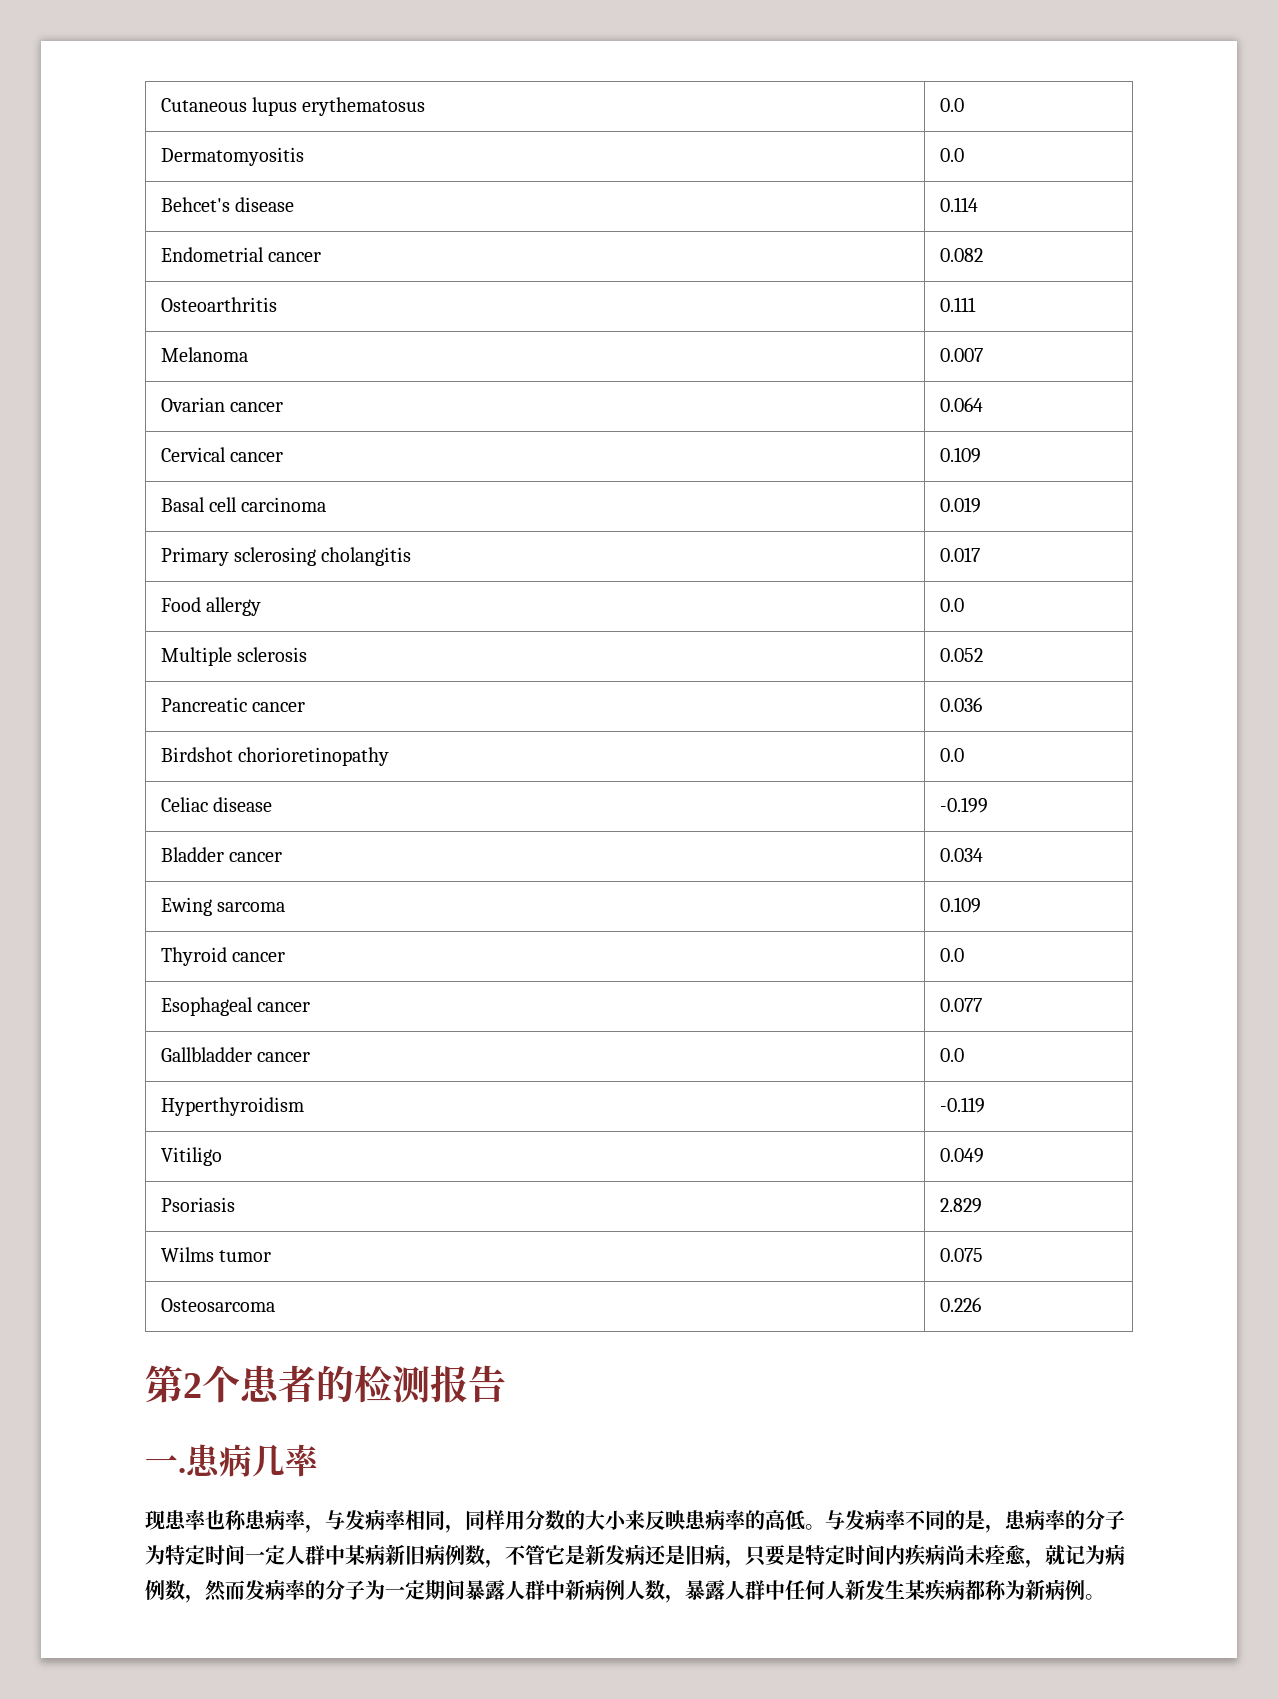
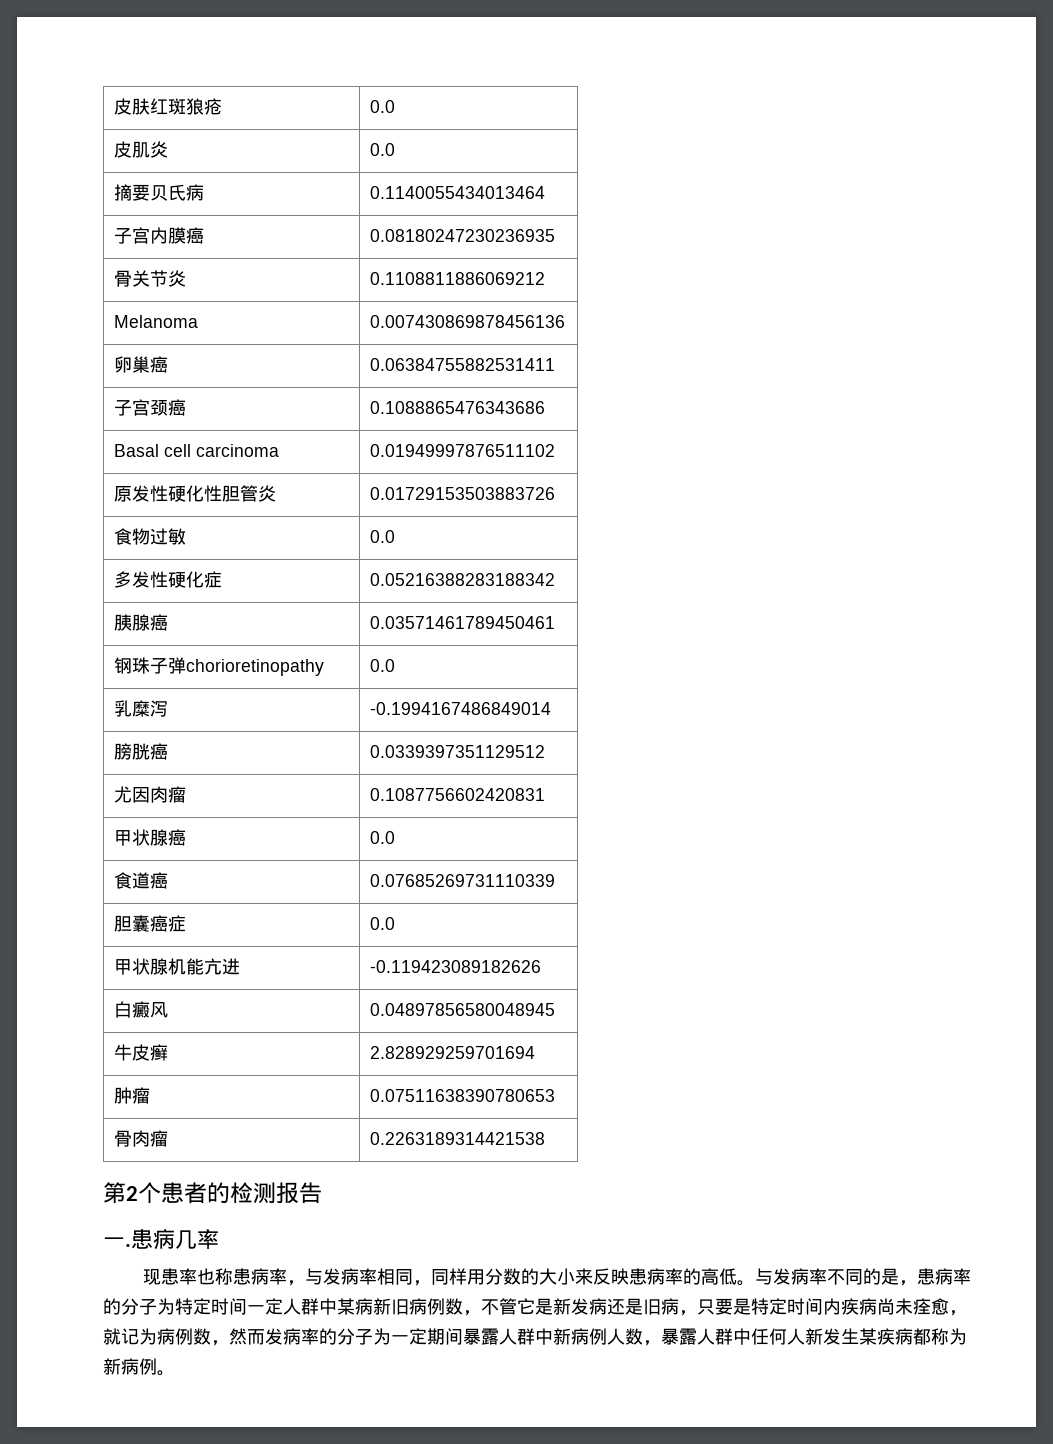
- Cutaneous lupus erythematosus | 0.0
- Dermatomyositis | 0.0
- Behcet's disease | 0.114
- Endometrial cancer | 0.082
- Osteoarthritis | 0.111
- Melanoma | 0.007
- Ovarian cancer | 0.064
- Cervical cancer | 0.109
- Basal cell carcinoma | 0.019
- Primary sclerosing cholangitis | 0.017
- Food allergy | 0.0
- Multiple sclerosis | 0.052
- Pancreatic cancer | 0.036
- Birdshot chorioretinopathy | 0.0
- Celiac disease | -0.199
- Bladder cancer | 0.034
- Ewing sarcoma | 0.109
- Thyroid cancer | 0.0
- Esophageal cancer | 0.077
- Gallbladder cancer | 0.0
- Hyperthyroidism | -0.119
- Vitiligo | 0.049
- Psoriasis | 2.829
- Wilms tumor | 0.075
- Osteosarcoma | 0.226
+ 皮肤红斑狼疮 | 0.0
+ 皮肌炎 | 0.0
+ 摘要贝氏病 | 0.1140055434013464
+ 子宫内膜癌 | 0.08180247230236935
+ 骨关节炎 | 0.1108811886069212
+ Melanoma | 0.007430869878456136
+ 卵巢癌 | 0.06384755882531411
+ 子宫颈癌 | 0.1088865476343686
+ Basal cell carcinoma | 0.01949997876511102
+ 原发性硬化性胆管炎 | 0.01729153503883726
+ 食物过敏 | 0.0
+ 多发性硬化症 | 0.05216388283188342
+ 胰腺癌 | 0.03571461789450461
+ 钢珠子弹chorioretinopathy | 0.0
+ 乳糜泻 | -0.1994167486849014
+ 膀胱癌 | 0.0339397351129512
+ 尤因肉瘤 | 0.1087756602420831
+ 甲状腺癌 | 0.0
+ 食道癌 | 0.07685269731110339
+ 胆囊癌症 | 0.0
+ 甲状腺机能亢进 | -0.119423089182626
+ 白癜风 | 0.04897856580048945
+ 牛皮癣 | 2.828929259701694
+ 肿瘤 | 0.07511638390780653
+ 骨肉瘤 | 0.2263189314421538

